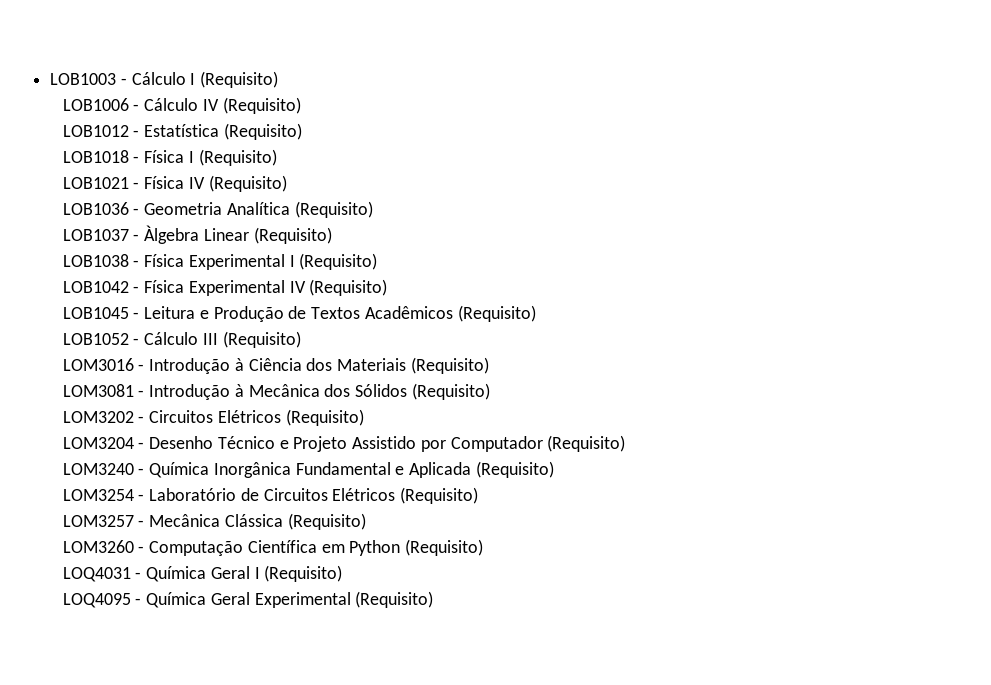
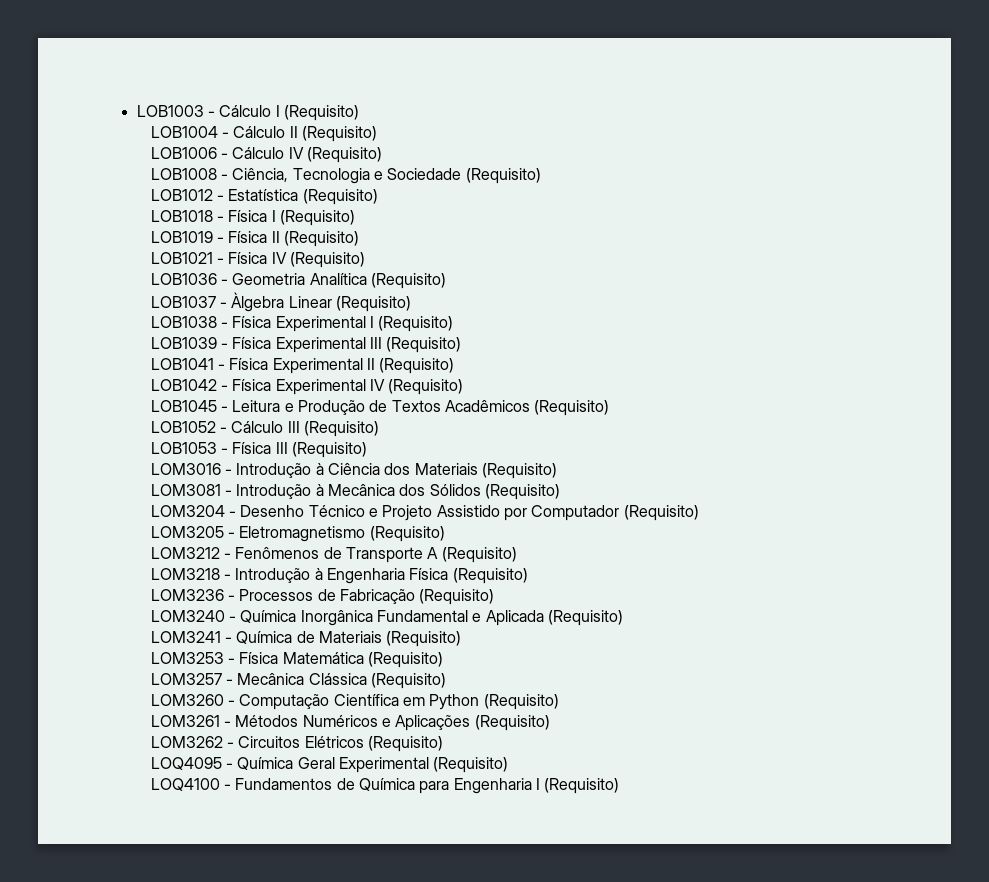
+ LOB1004 - Cálculo II (Requisito)
+ LOB1008 - Ciência, Tecnologia e Sociedade (Requisito)
+ LOB1019 - Física II (Requisito)
+ LOB1039 - Física Experimental III (Requisito)
+ LOB1041 - Física Experimental II (Requisito)
+ LOB1053 - Física III (Requisito)
- LOM3202 - Circuitos Elétricos (Requisito)
+ LOM3205 - Eletromagnetismo (Requisito)
+ LOM3212 - Fenômenos de Transporte A (Requisito)
+ LOM3218 - Introdução à Engenharia Física (Requisito)
+ LOM3236 - Processos de Fabricação (Requisito)
- LOM3254 - Laboratório de Circuitos Elétricos (Requisito)
+ LOM3241 - Química de Materiais (Requisito)
+ LOM3253 - Física Matemática (Requisito)
- LOQ4031 - Química Geral I (Requisito)
+ LOM3261 - Métodos Numéricos e Aplicações (Requisito)
+ LOM3262 - Circuitos Elétricos (Requisito)
+ LOQ4100 - Fundamentos de Química para Engenharia I (Requisito)

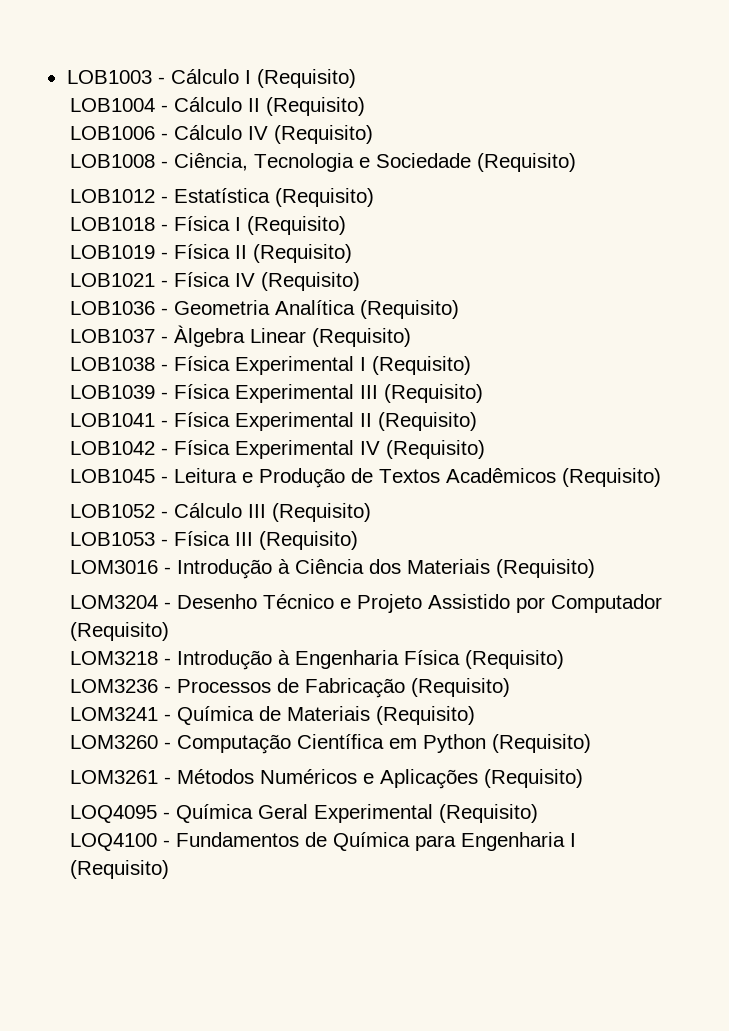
- LOM3081 - Introdução à Mecânica dos Sólidos (Requisito)
- LOM3205 - Eletromagnetismo (Requisito)
- LOM3212 - Fenômenos de Transporte A (Requisito)
- LOM3240 - Química Inorgânica Fundamental e Aplicada (Requisito)
- LOM3253 - Física Matemática (Requisito)
- LOM3257 - Mecânica Clássica (Requisito)
- LOM3262 - Circuitos Elétricos (Requisito)

